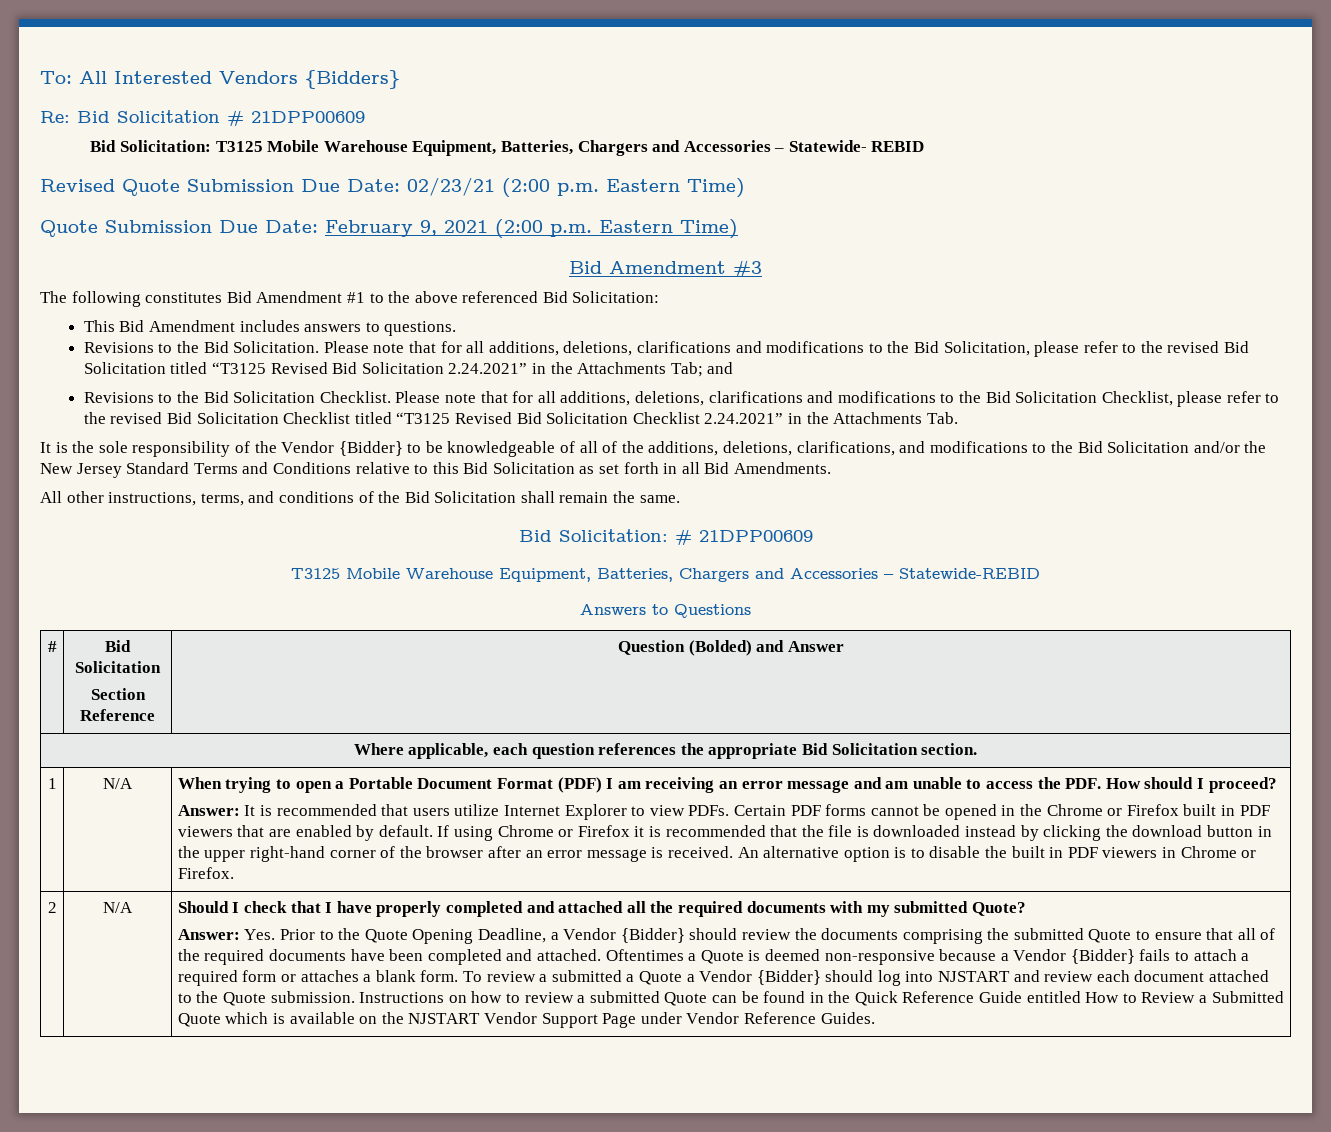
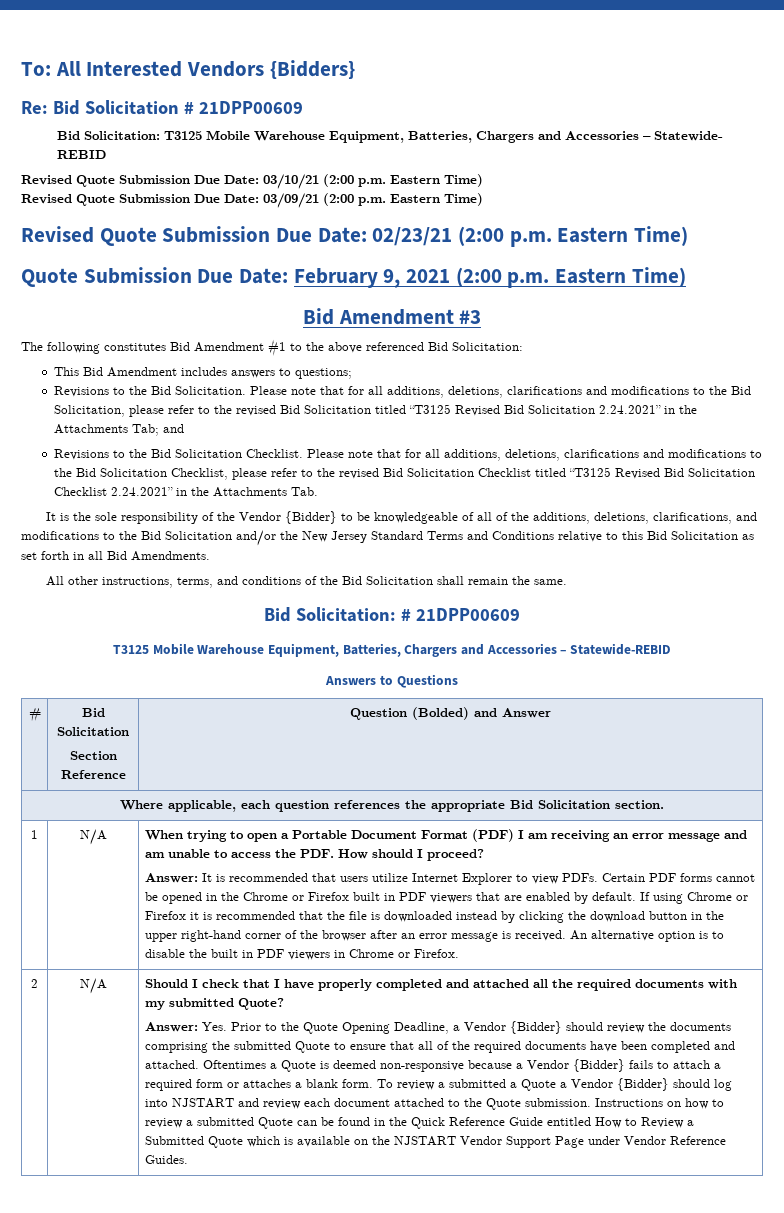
+ Revised Quote Submission Due Date: 03/10/21 (2:00 p.m. Eastern Time)
+ Revised Quote Submission Due Date: 03/09/21 (2:00 p.m. Eastern Time)
- This Bid Amendment includes answers to questions.
+ This Bid Amendment includes answers to questions;

